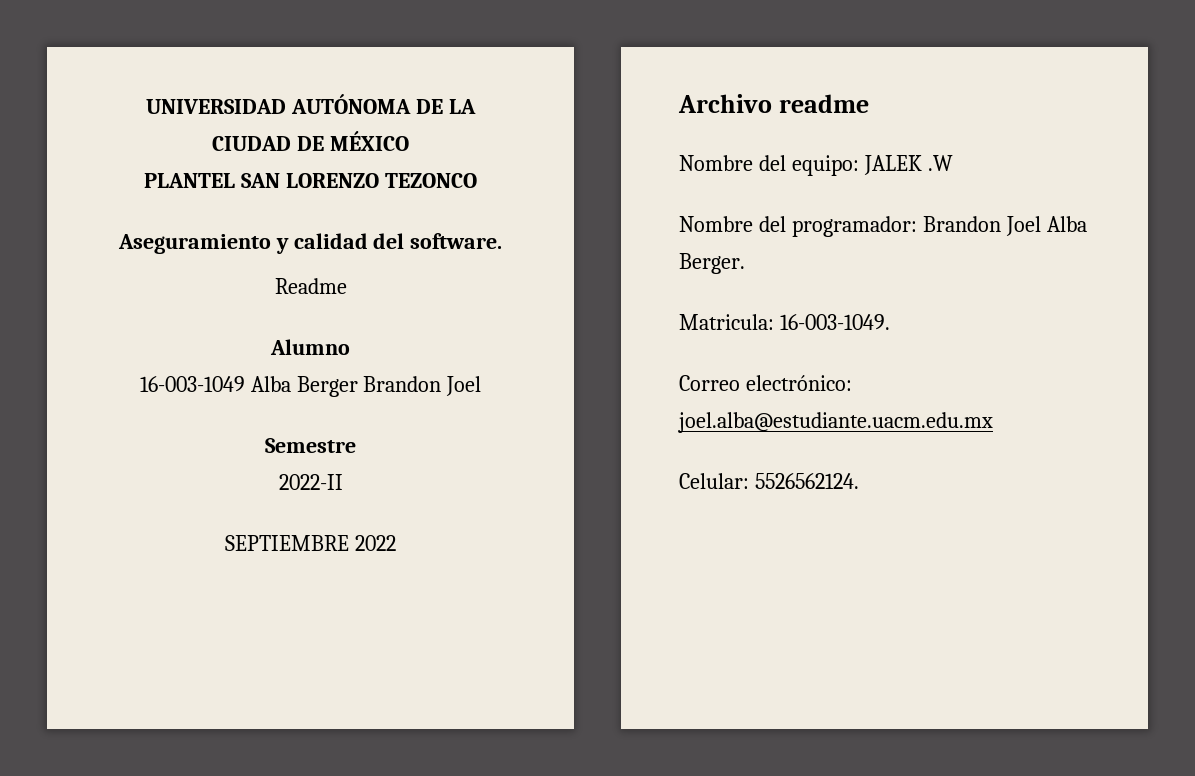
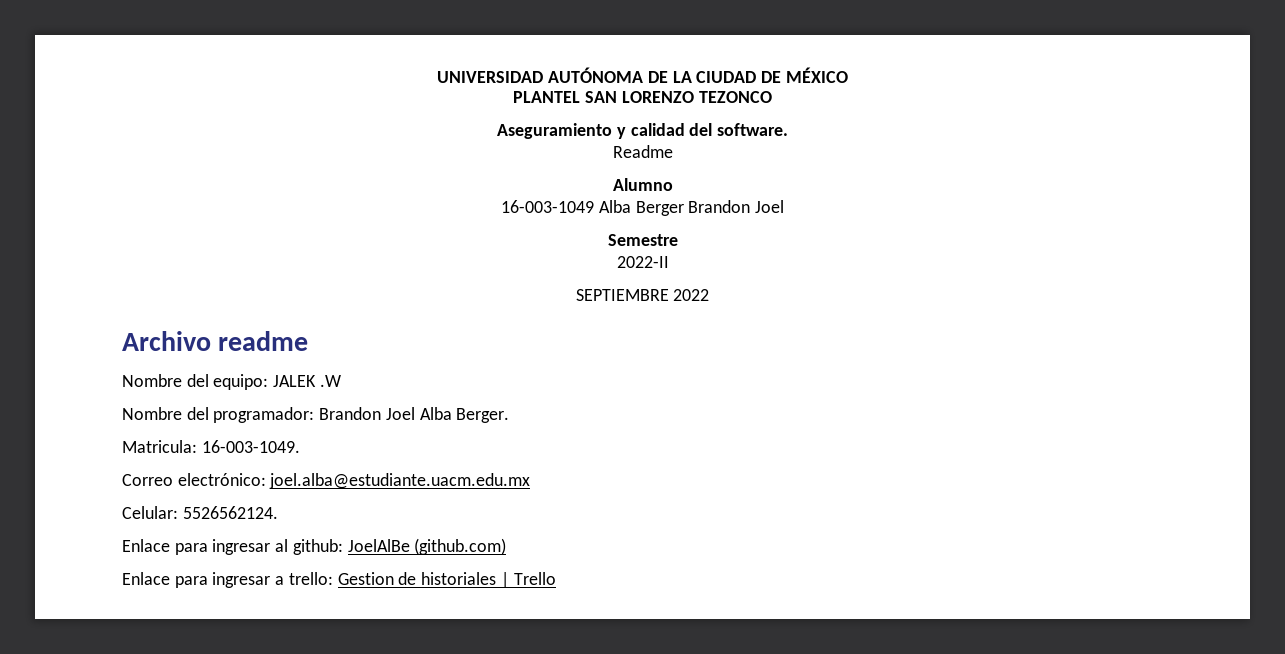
+ Enlace para ingresar al github: JoelAlBe (github.com)
+ Enlace para ingresar a trello: Gestion de historiales | Trello

